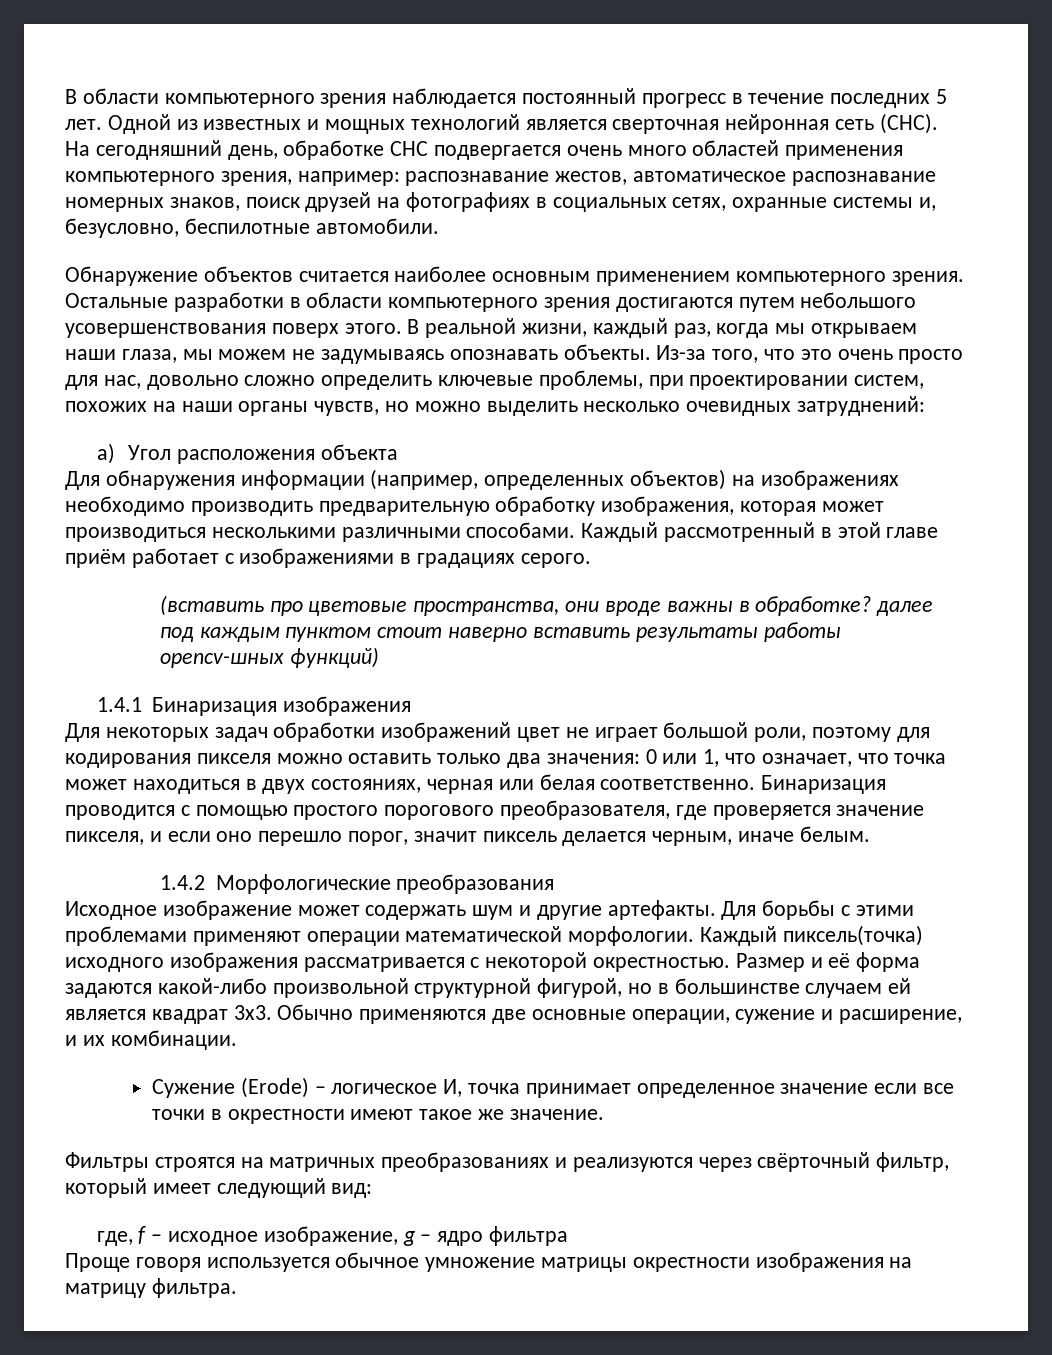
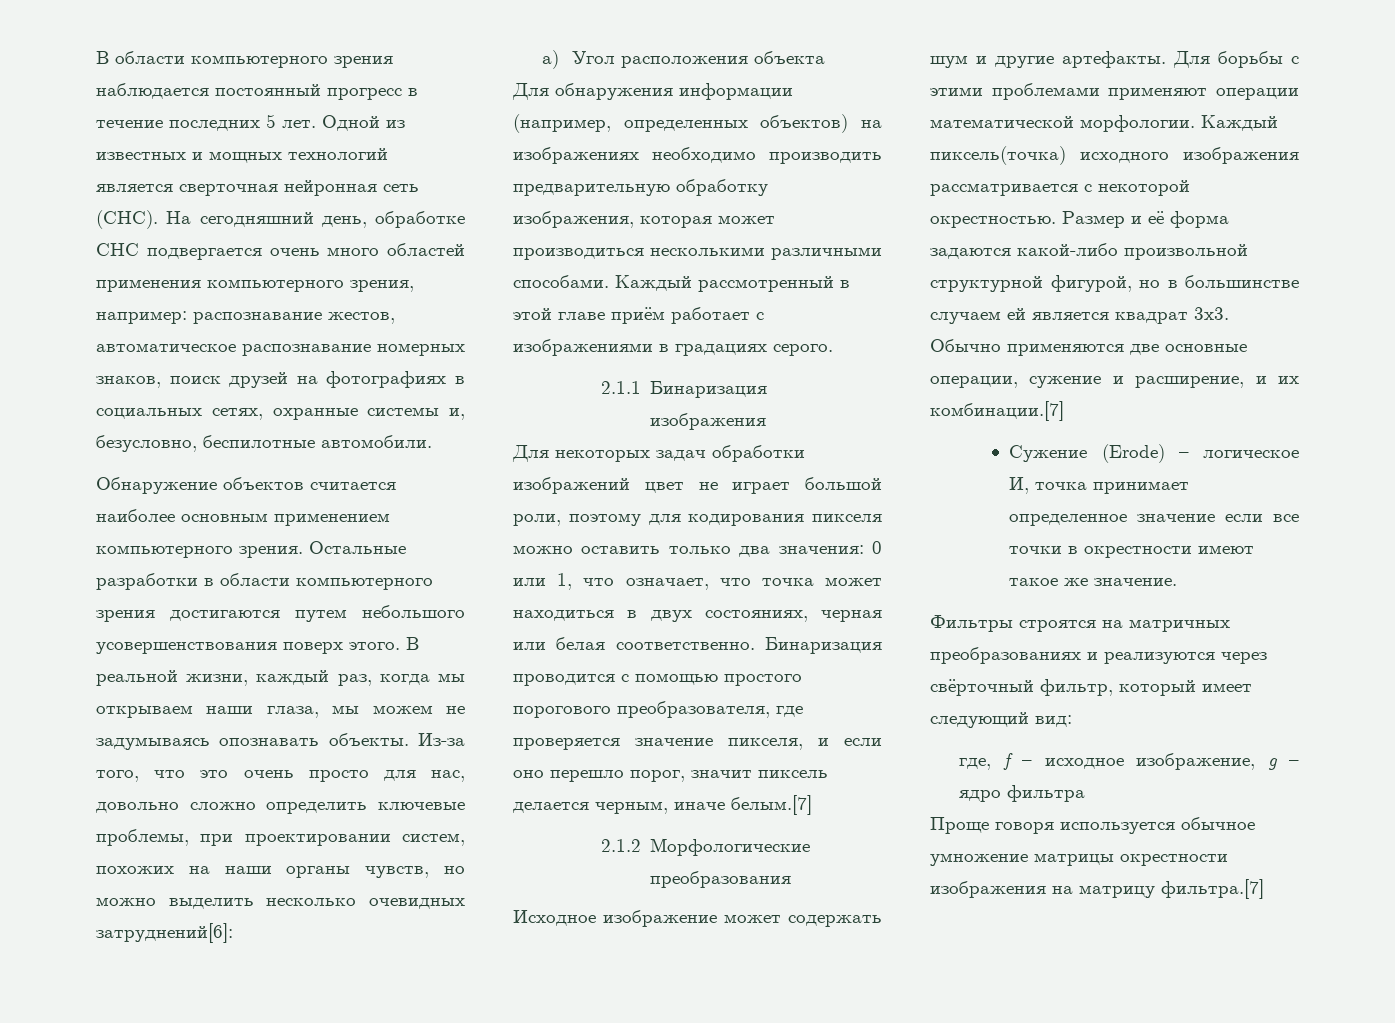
- Из-за того, что это очень просто для нас, довольно сложно определить ключевые проблемы, при проектировании систем, похожих на наши органы чувств, но можно выделить несколько очевидных затруднений:
+ Из-за того, что это очень просто для нас, довольно сложно определить ключевые проблемы, при проектировании систем, похожих на наши органы чувств, но можно выделить несколько очевидных затруднений[6]:
- (вставить про цветовые пространства, они вроде важны в обработке? далее под каждым пунктом стоит наверно вставить результаты работы opencv-шных функций)
- 1.4.1 Бинаризация изображения
+ 2.1.1 Бинаризация изображения
- Бинаризация проводится с помощью простого порогового преобразователя, где проверяется значение пикселя, и если оно перешло порог, значит пиксель делается черным, иначе белым.
- 1.4.2 Морфологические преобразования
+ Бинаризация проводится с помощью простого порогового преобразователя, где проверяется значение пикселя, и если оно перешло порог, значит пиксель делается черным, иначе белым.[7]
+ 2.1.2 Морфологические преобразования
- Обычно применяются две основные операции, сужение и расширение, и их комбинации.
+ Обычно применяются две основные операции, сужение и расширение, и их комбинации.[7]
- Проще говоря используется обычное умножение матрицы окрестности изображения на матрицу фильтра.
+ Проще говоря используется обычное умножение матрицы окрестности изображения на матрицу фильтра.[7]

